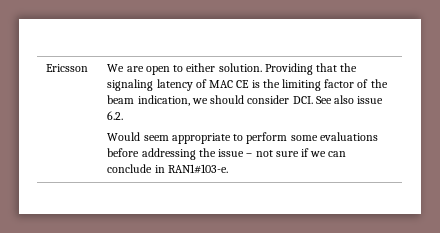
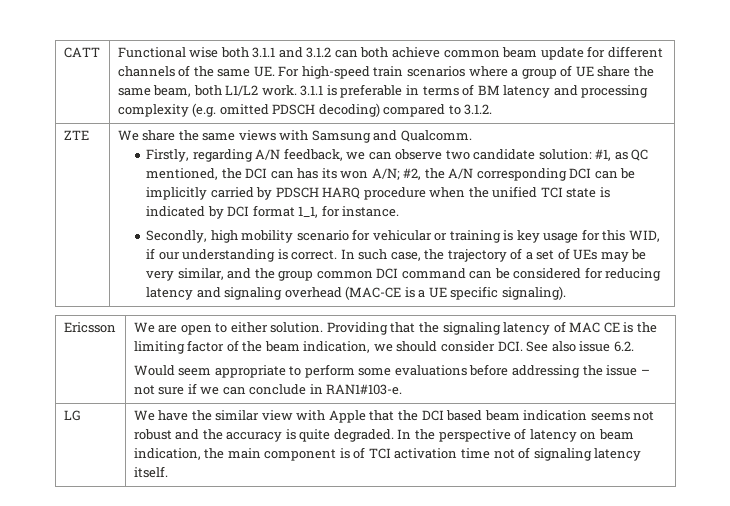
+ CATT | Functional wise both 3.1.1 and 3.1.2 can both achieve common beam update for different channels of the same UE. For high-speed train scenarios where a group of UE share the same beam, both L1/L2 work. 3.1.1 is preferable in terms of BM latency and processing complexity (e.g. omitted PDSCH decoding) compared to 3.1.2.
+ ZTE | We share the same views with Samsung and Qualcomm.
+ Firstly, regarding A/N feedback, we can observe two candidate solution: #1, as QC mentioned, the DCI can has its won A/N; #2, the A/N corresponding DCI can be implicitly carried by PDSCH HARQ procedure when the unified TCI state is indicated by DCI format 1_1, for instance.
+ Secondly, high mobility scenario for vehicular or training is key usage for this WID, if our understanding is correct. In such case, the trajectory of a set of UEs may be very similar, and the group common DCI command can be considered for reducing latency and signaling overhead (MAC-CE is a UE specific signaling).
+ LG | We have the similar view with Apple that the DCI based beam indication seems not robust and the accuracy is quite degraded. In the perspective of latency on beam indication, the main component is of TCI activation time not of signaling latency itself.

